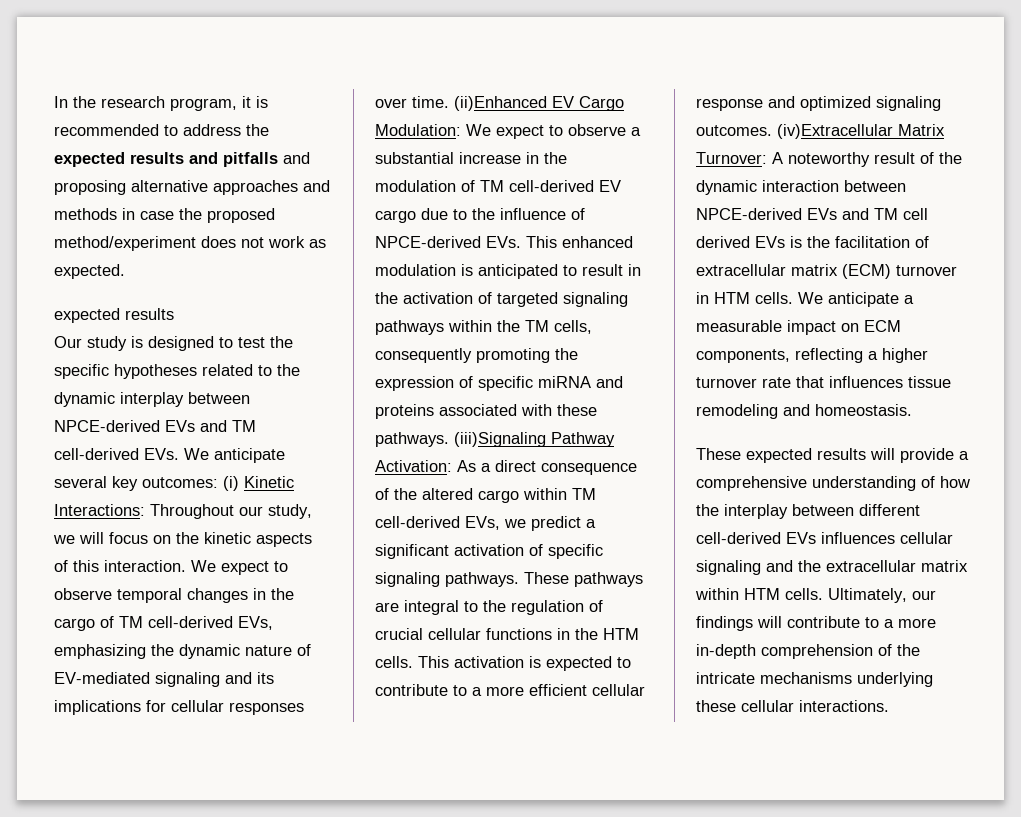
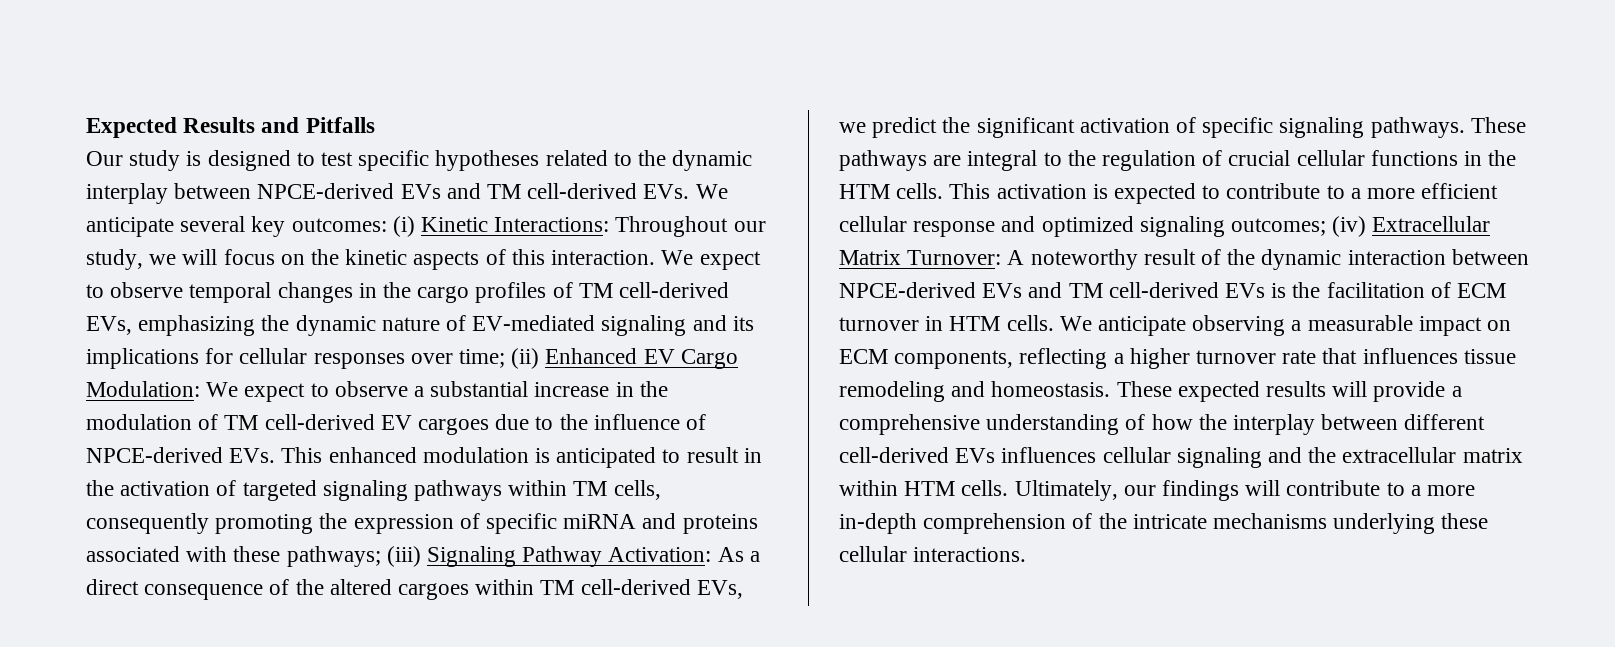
- In the research program, it is recommended to address the expected results and pitfalls and proposing alternative approaches and methods in case the proposed method/experiment does not work as expected.
- expected results
+ Expected Results and Pitfalls
- Our study is designed to test the specific hypotheses related to the dynamic interplay between NPCE-derived EVs and TM cell-derived EVs. We anticipate several key outcomes: (i) Kinetic Interactions: Throughout our study, we will focus on the kinetic aspects of this interaction.
+ Our study is designed to test specific hypotheses related to the dynamic interplay between NPCE-derived EVs and TM cell-derived EVs. We anticipate several key outcomes: (i) Kinetic Interactions: Throughout our study, we will focus on the kinetic aspects of this interaction.
- We expect to observe temporal changes in the cargo of TM cell-derived EVs, emphasizing the dynamic nature of EV-mediated signaling and its implications for cellular responses over time. (ii)Enhanced EV Cargo Modulation:
+ We expect to observe temporal changes in the cargo profiles of TM cell-derived EVs, emphasizing the dynamic nature of EV-mediated signaling and its implications for cellular responses over time; (ii) Enhanced EV Cargo Modulation:
- We expect to observe a substantial increase in the modulation of TM cell-derived EV cargo due to the influence of NPCE-derived EVs. This enhanced modulation is anticipated to result in the activation of targeted signaling pathways within the TM cells, consequently promoting the expression of specific miRNA and proteins associated with these pathways. (iii)Signaling Pathway Activation:
+ We expect to observe a substantial increase in the modulation of TM cell-derived EV cargoes due to the influence of NPCE-derived EVs. This enhanced modulation is anticipated to result in the activation of targeted signaling pathways within TM cells, consequently promoting the expression of specific miRNA and proteins associated with these pathways; (iii) Signaling Pathway Activation:
- As a direct consequence of the altered cargo within TM cell-derived EVs, we predict a significant activation of specific signaling pathways.
+ As a direct consequence of the altered cargoes within TM cell-derived EVs, we predict the significant activation of specific signaling pathways.
- This activation is expected to contribute to a more efficient cellular response and optimized signaling outcomes. (iv)Extracellular Matrix Turnover: A noteworthy result of the dynamic interaction between NPCE-derived EVs and TM cell derived EVs is the facilitation of extracellular matrix (ECM) turnover in HTM cells.
+ This activation is expected to contribute to a more efficient cellular response and optimized signaling outcomes; (iv) Extracellular Matrix Turnover: A noteworthy result of the dynamic interaction between NPCE-derived EVs and TM cell-derived EVs is the facilitation of ECM turnover in HTM cells.
- We anticipate a measurable impact on ECM components, reflecting a higher turnover rate that influences tissue remodeling and homeostasis.
- These expected results will provide a comprehensive understanding of how the interplay between different cell-derived EVs influences cellular signaling and the extracellular matrix within HTM cells.
+ We anticipate observing a measurable impact on ECM components, reflecting a higher turnover rate that influences tissue remodeling and homeostasis. These expected results will provide a comprehensive understanding of how the interplay between different cell-derived EVs influences cellular signaling and the extracellular matrix within HTM cells.

